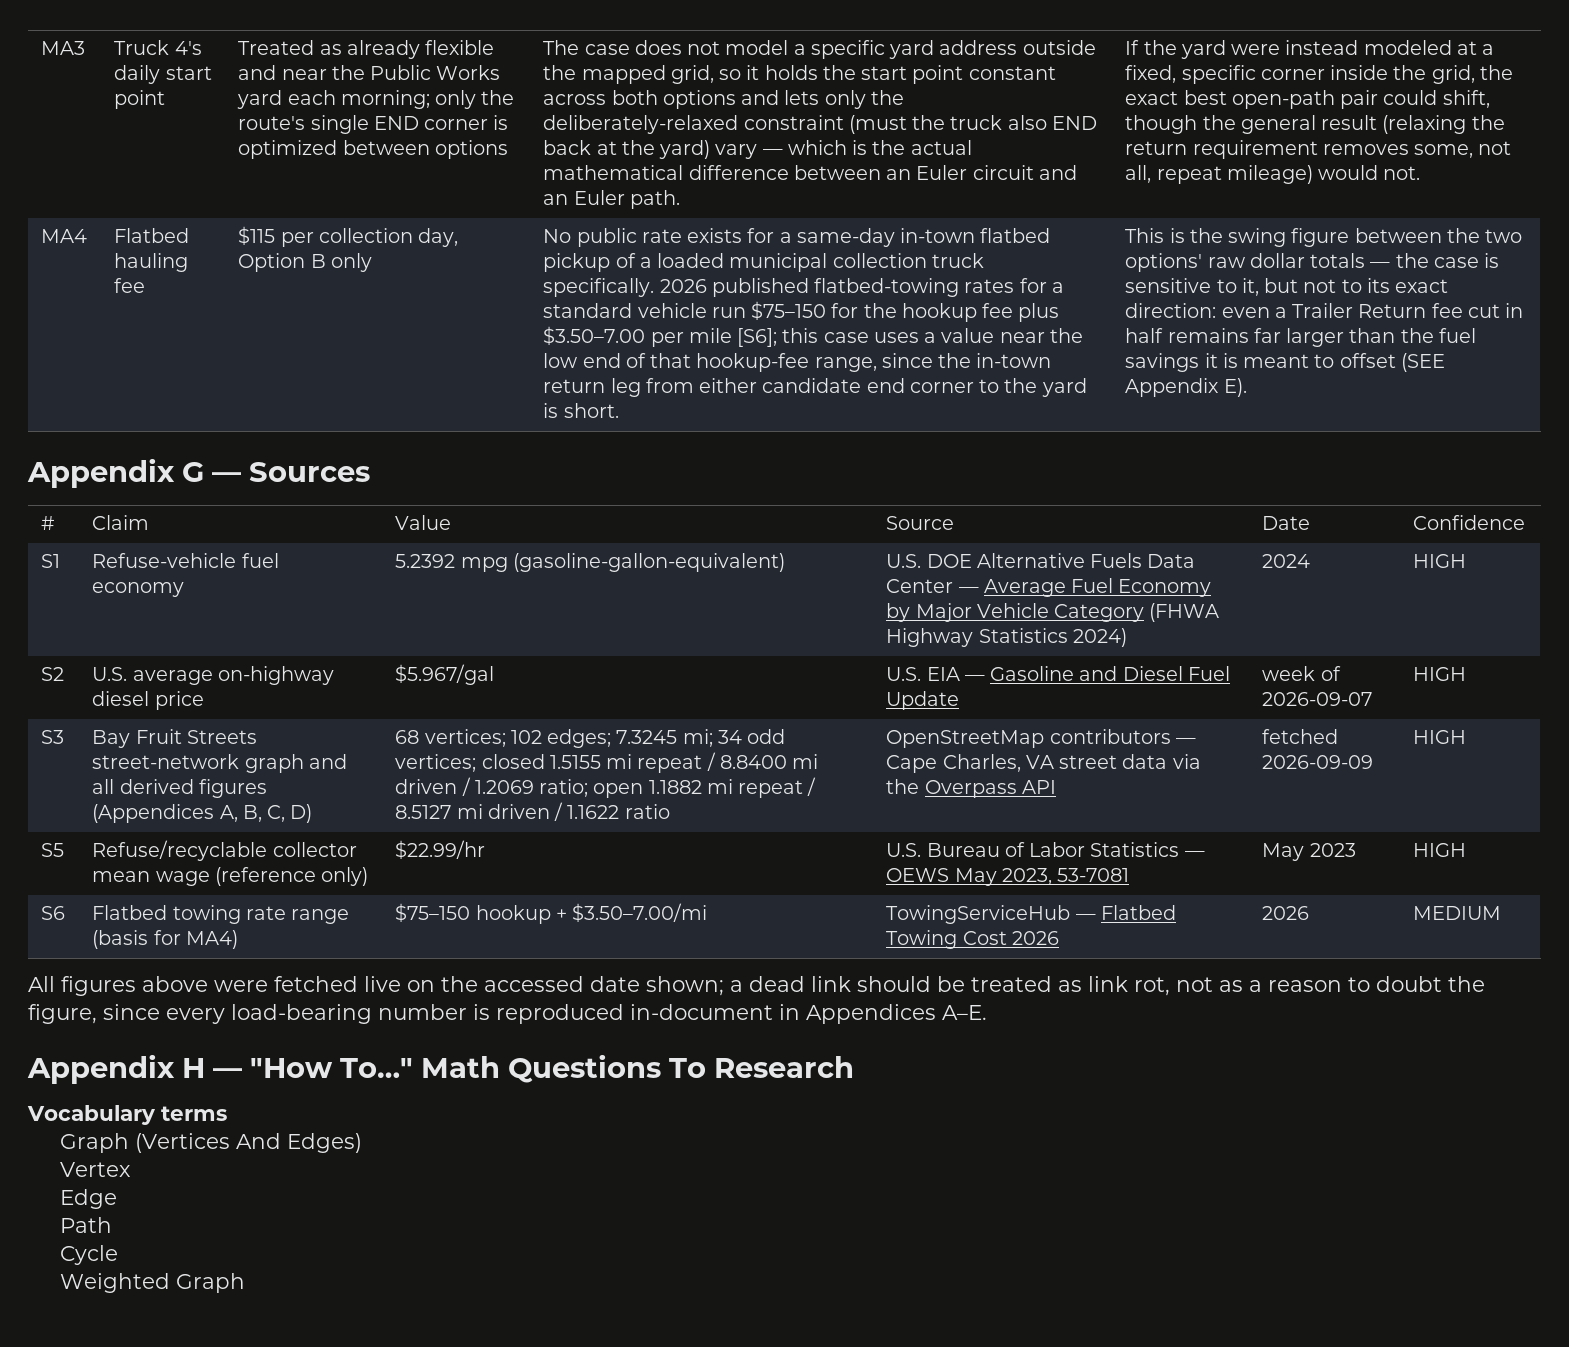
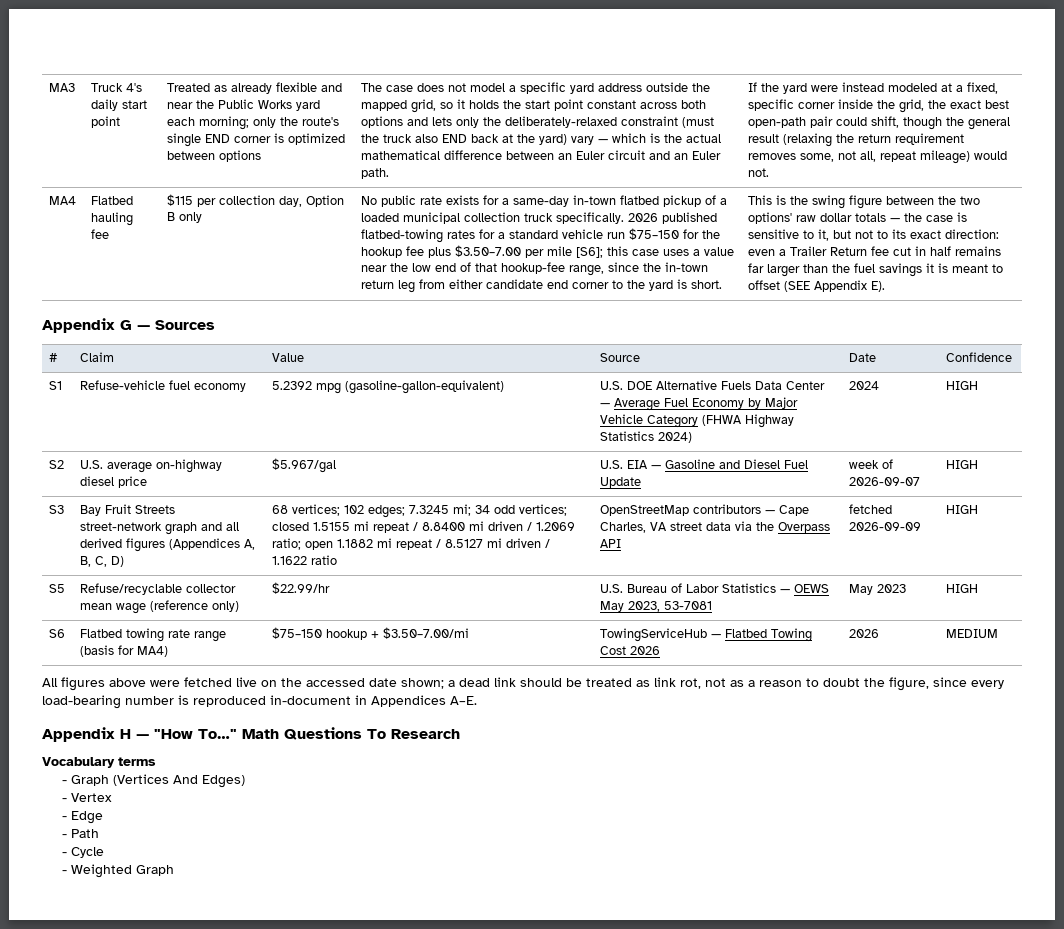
- Graph (Vertices And Edges)
+ - Graph (Vertices And Edges)
- Vertex
+ - Vertex
- Edge
+ - Edge
- Path
+ - Path
- Cycle
+ - Cycle
- Weighted Graph
+ - Weighted Graph

